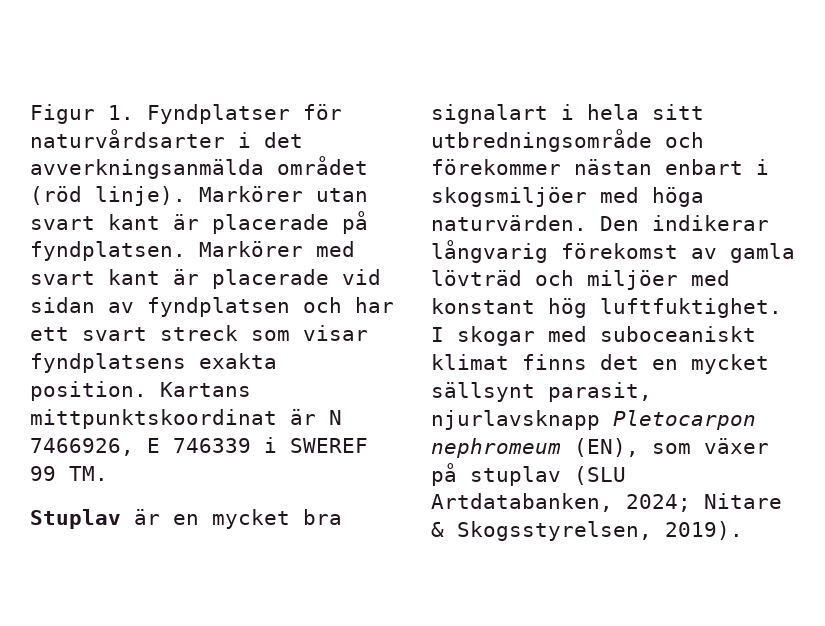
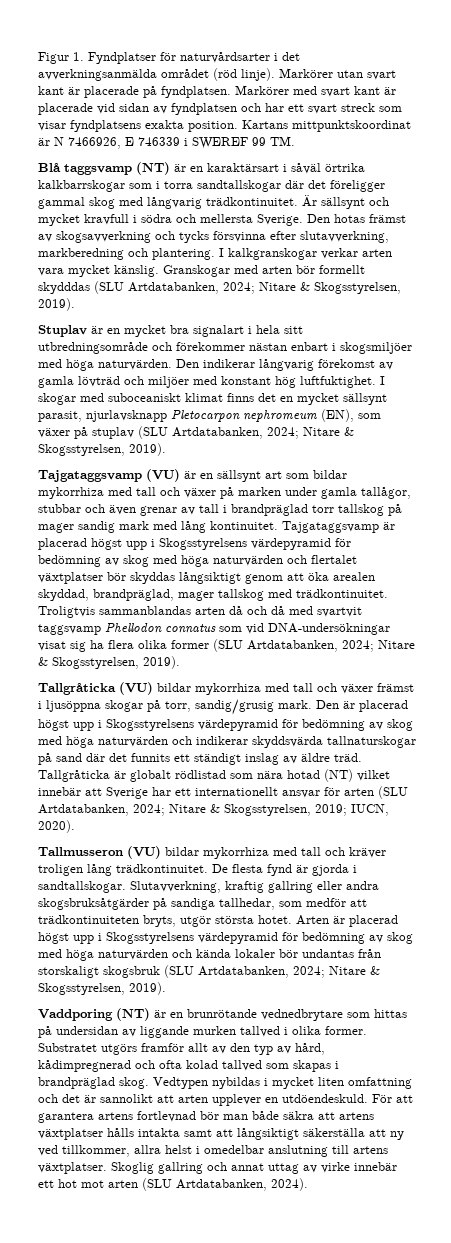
+ Blå taggsvamp (NT) är en karaktärsart i såväl örtrika kalkbarrskogar som i torra sandtallskogar där det föreligger gammal skog med långvarig trädkontinuitet. Är sällsynt och mycket kravfull i södra och mellersta Sverige. Den hotas främst av skogsavverkning och tycks försvinna efter slutavverkning, markberedning och plantering. I kalkgranskogar verkar arten vara mycket känslig. Granskogar med arten bör formellt skydddas (SLU Artdatabanken, 2024; Nitare & Skogsstyrelsen, 2019).
+ Tajgataggsvamp (VU) är en sällsynt art som bildar mykorrhiza med tall och växer på marken under gamla tallågor, stubbar och även grenar av tall i brandpräglad torr tallskog på mager sandig mark med lång kontinuitet. Tajgataggsvamp är placerad högst upp i Skogsstyrelsens värdepyramid för bedömning av skog med höga naturvärden och flertalet växtplatser bör skyddas långsiktigt genom att öka arealen skyddad, brandpräglad, mager tallskog med trädkontinuitet. Troligtvis sammanblandas arten då och då med svartvit taggsvamp Phellodon connatus som vid DNA-undersökningar visat sig ha flera olika former (SLU Artdatabanken, 2024; Nitare & Skogsstyrelsen, 2019).
+ Tallgråticka (VU) bildar mykorrhiza med tall och växer främst i ljusöppna skogar på torr, sandig/grusig mark. Den är placerad högst upp i Skogsstyrelsens värdepyramid för bedömning av skog med höga naturvärden och indikerar skyddsvärda tallnaturskogar på sand där det funnits ett ständigt inslag av äldre träd. Tallgråticka är globalt rödlistad som nära hotad (NT) vilket innebär att Sverige har ett internationellt ansvar för arten (SLU Artdatabanken, 2024; Nitare & Skogsstyrelsen, 2019; IUCN, 2020).
+ Tallmusseron (VU) bildar mykorrhiza med tall och kräver troligen lång trädkontinuitet. De flesta fynd är gjorda i sandtallskogar. Slutavverkning, kraftig gallring eller andra skogsbruksåtgärder på sandiga tallhedar, som medför att trädkontinuiteten bryts, utgör största hotet. Arten är placerad högst upp i Skogsstyrelsens värdepyramid för bedömning av skog med höga naturvärden och kända lokaler bör undantas från storskaligt skogsbruk (SLU Artdatabanken, 2024; Nitare & Skogsstyrelsen, 2019).
+ Vaddporing (NT) är en brunrötande vednedbrytare som hittas på undersidan av liggande murken tallved i olika former. Substratet utgörs framför allt av den typ av hård, kådimpregnerad och ofta kolad tallved som skapas i brandpräglad skog. Vedtypen nybildas i mycket liten omfattning och det är sannolikt att arten upplever en utdöendeskuld. För att garantera artens fortlevnad bör man både säkra att artens växtplatser hålls intakta samt att långsiktigt säkerställa att ny ved tillkommer, allra helst i omedelbar anslutning till artens växtplatser. Skoglig gallring och annat uttag av virke innebär ett hot mot arten (SLU Artdatabanken, 2024).

